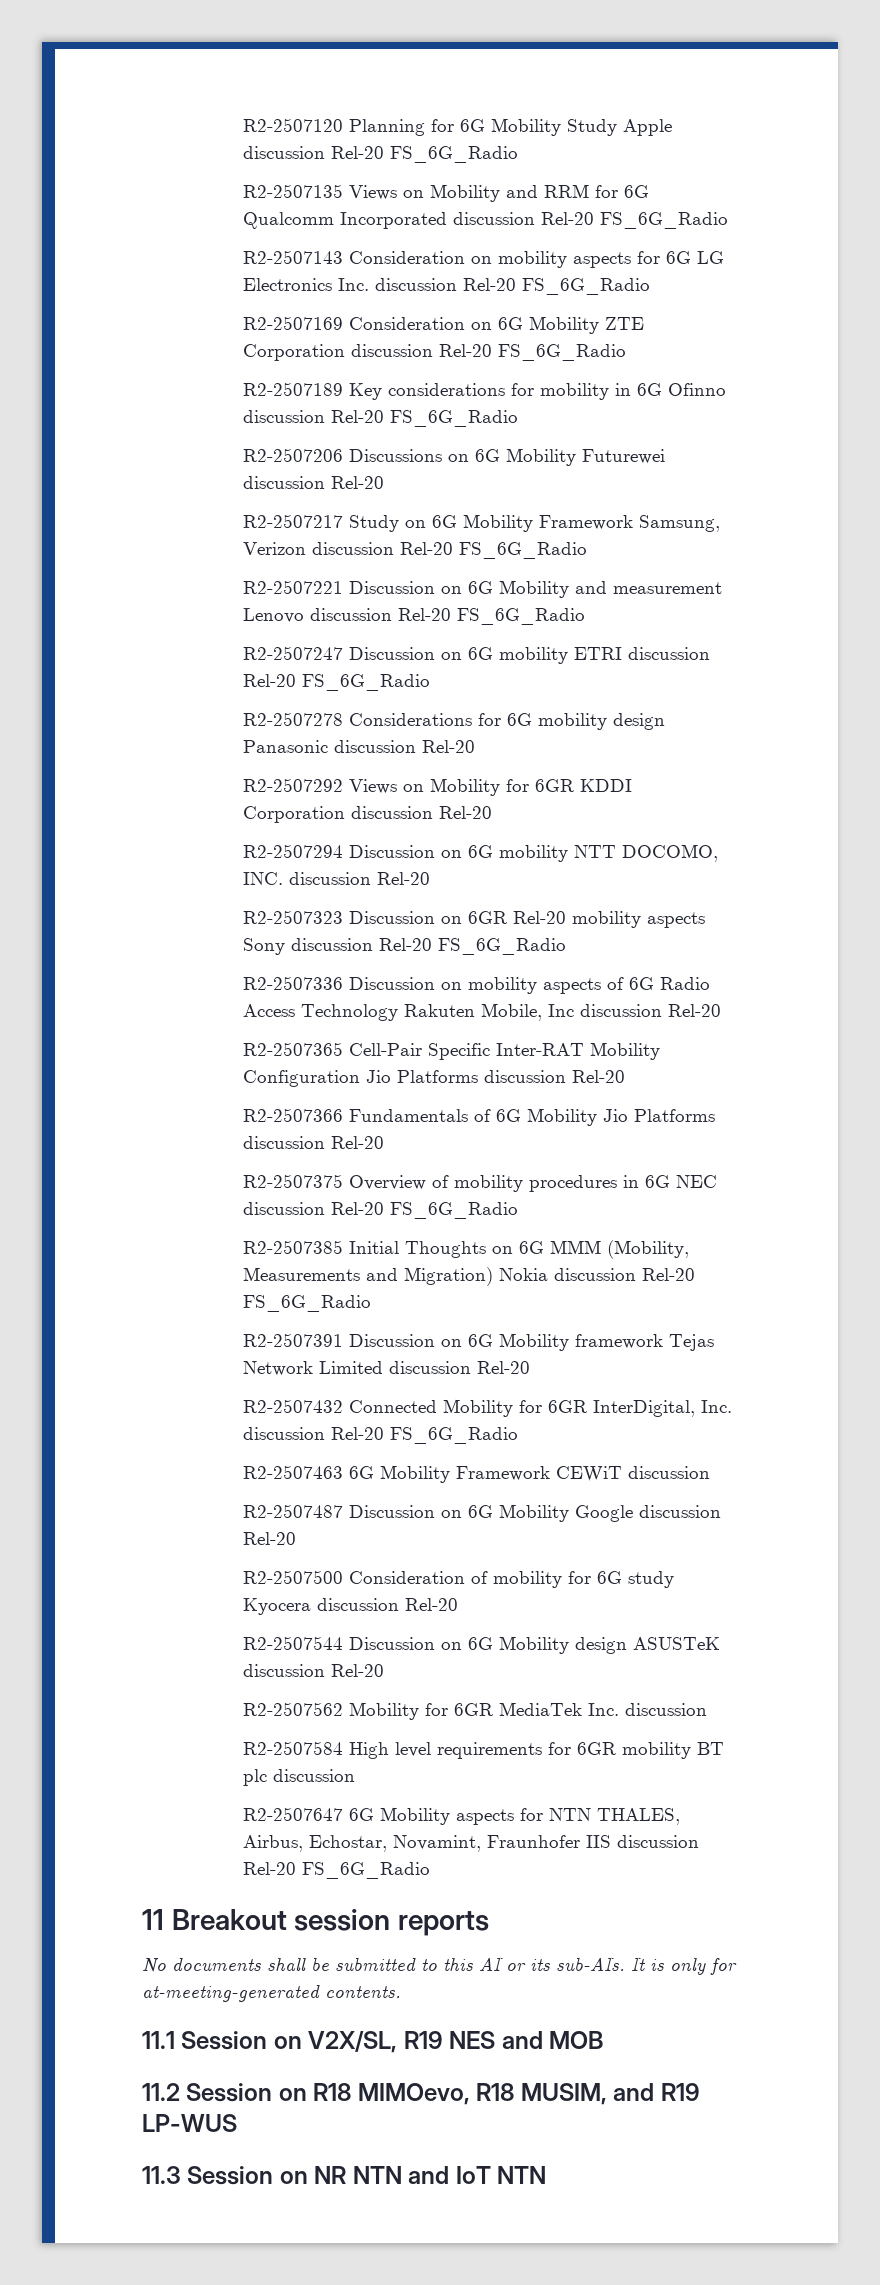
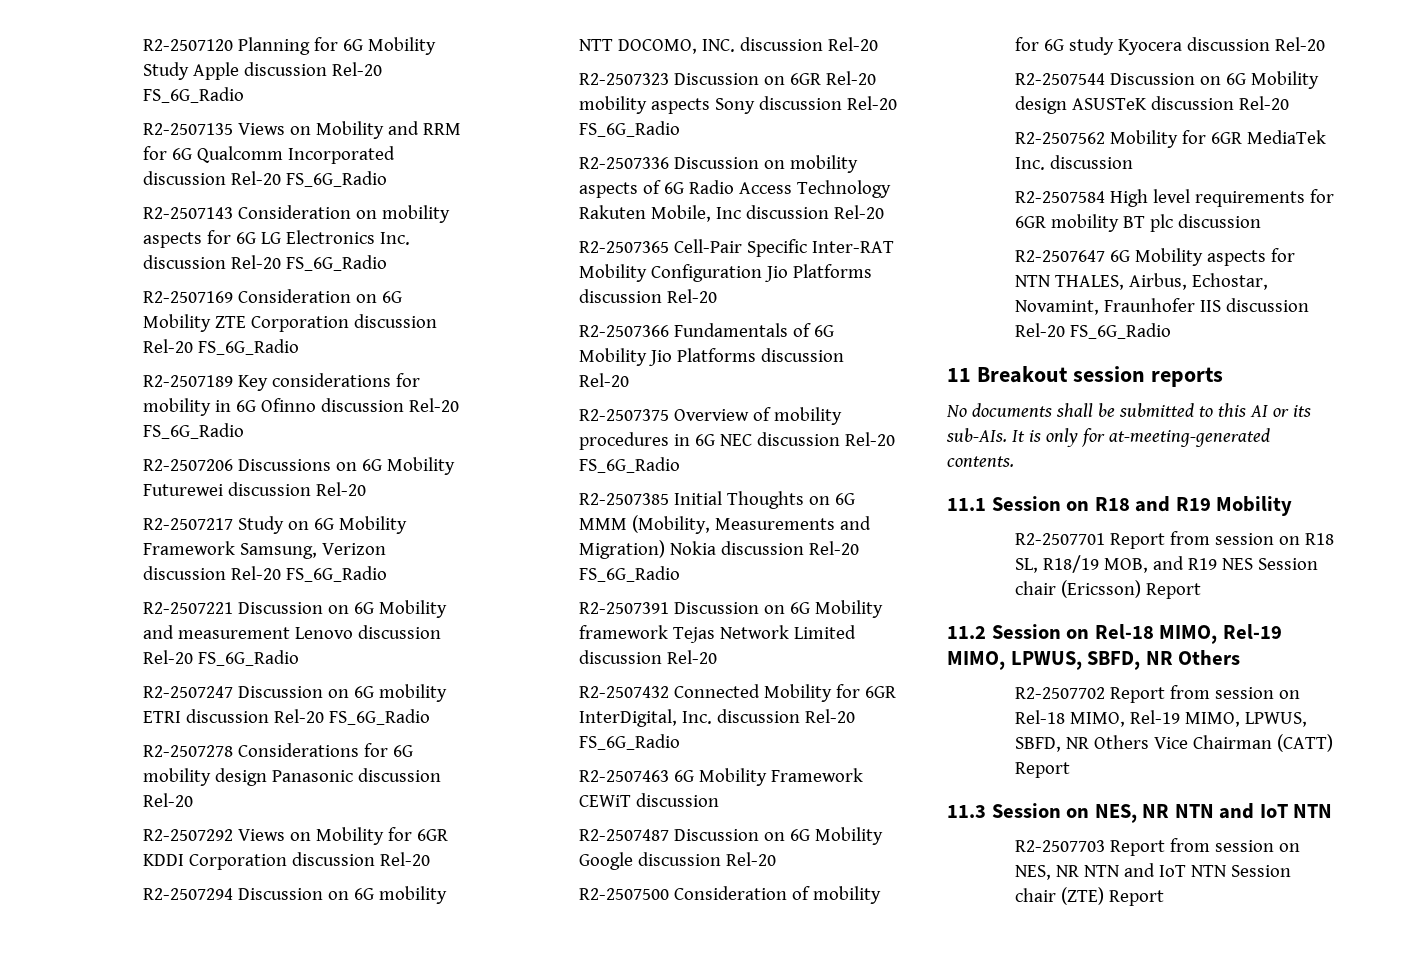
- 11.1 Session on V2X/SL, R19 NES and MOB
- 11.2 Session on R18 MIMOevo, R18 MUSIM, and R19 LP-WUS
+ 11.1 Session on R18 and R19 Mobility
+ R2-2507701 Report from session on R18 SL, R18/19 MOB, and R19 NES Session chair (Ericsson) Report
+ 11.2 Session on Rel-18 MIMO, Rel-19 MIMO, LPWUS, SBFD, NR Others
+ R2-2507702 Report from session on Rel-18 MIMO, Rel-19 MIMO, LPWUS, SBFD, NR Others Vice Chairman (CATT) Report
- 11.3 Session on NR NTN and IoT NTN
+ 11.3 Session on NES, NR NTN and IoT NTN
+ R2-2507703 Report from session on NES, NR NTN and IoT NTN Session chair (ZTE) Report

